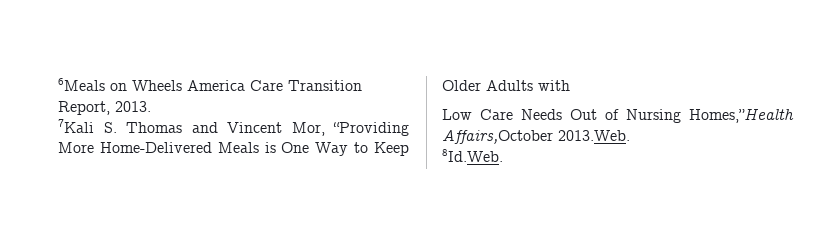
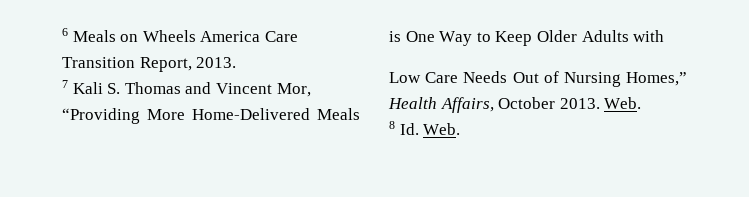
- 6Meals on Wheels America Care Transition Report, 2013.
+ 6 Meals on Wheels America Care Transition Report, 2013.
- 7Kali S. Thomas and Vincent Mor, “Providing More Home-Delivered Meals is One Way to Keep Older Adults with
+ 7 Kali S. Thomas and Vincent Mor, “Providing More Home-Delivered Meals is One Way to Keep Older Adults with
- Low Care Needs Out of Nursing Homes,”Health Affairs,October 2013.Web.
- 8Id.Web.
+ Low Care Needs Out of Nursing Homes,” Health Affairs, October 2013. Web.
+ 8 Id. Web.

